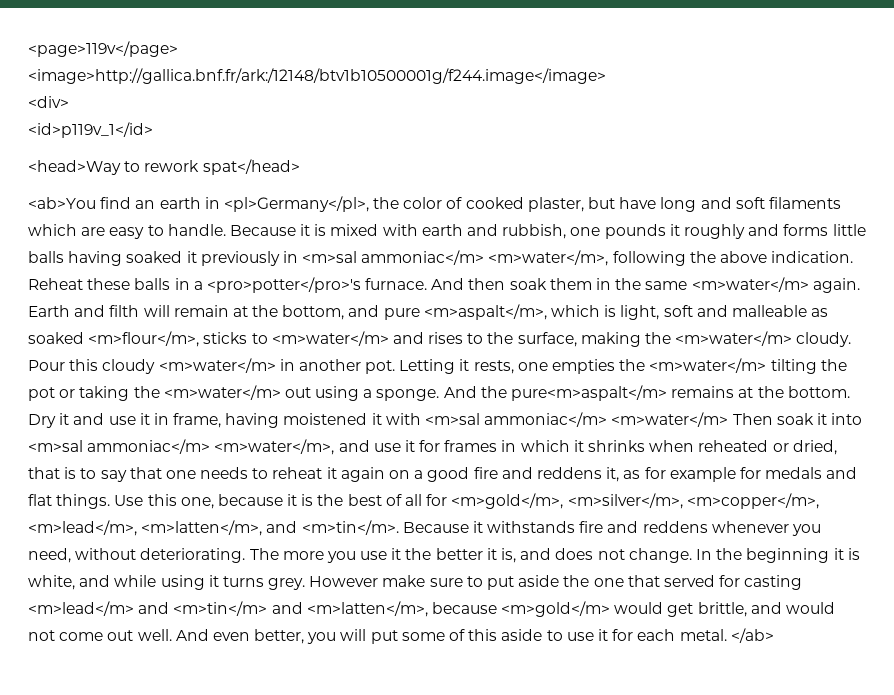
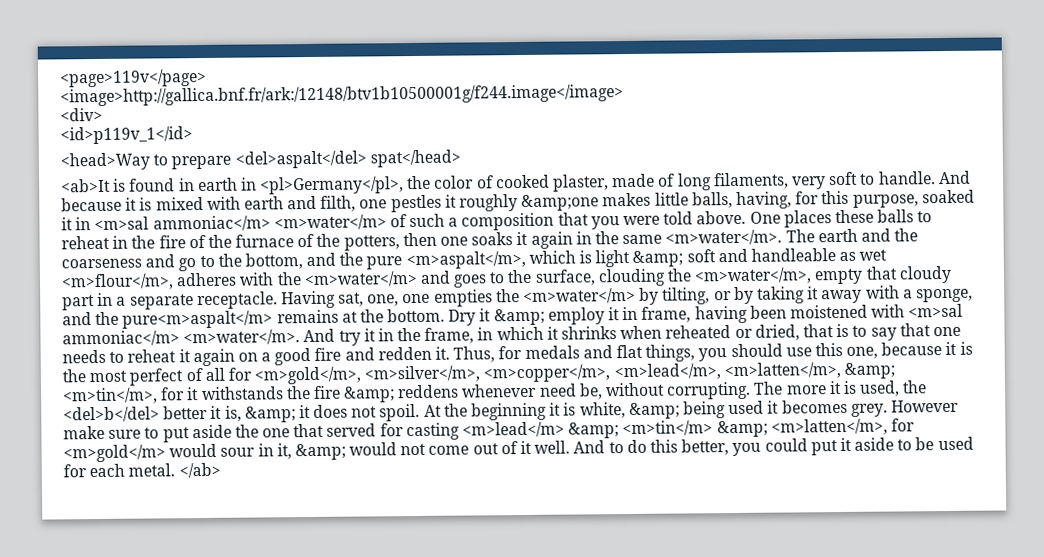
- <head>Way to rework spat</head>
+ <head>Way to prepare <del>aspalt</del> spat</head>
- <ab>You find an earth in <pl>Germany</pl>, the color of cooked plaster, but have long and soft filaments which are easy to handle. Because it is mixed with earth and rubbish, one pounds it roughly and forms little balls having soaked it previously in <m>sal ammoniac</m> <m>water</m>, following the above indication. Reheat these balls in a <pro>potter</pro>'s furnace. And then soak them in the same <m>water</m> again. Earth and filth will remain at the bottom, and pure <m>aspalt</m>, which is light, soft and malleable as soaked <m>flour</m>, sticks to <m>water</m> and rises to the surface, making the <m>water</m> cloudy. Pour this cloudy <m>water</m> in another pot. Letting it rests, one empties the <m>water</m> tilting the pot or taking the <m>water</m> out using a sponge. And the pure<m>aspalt</m> remains at the bottom.
+ <ab>It is found in earth in <pl>Germany</pl>, the color of cooked plaster, made of long filaments, very soft to handle. And because it is mixed with earth and filth, one pestles it roughly &amp;one makes little balls, having, for this purpose, soaked it in <m>sal ammoniac</m> <m>water</m> of such a composition that you were told above. One places these balls to reheat in the fire of the furnace of the potters, then one soaks it again in the same <m>water</m>. The earth and the coarseness and go to the bottom, and the pure <m>aspalt</m>, which is light &amp; soft and handleable as wet <m>flour</m>, adheres with the <m>water</m> and goes to the surface, clouding the <m>water</m>, empty that cloudy part in a separate receptacle. Having sat, one, one empties the <m>water</m> by tilting, or by taking it away with a sponge, and the pure<m>aspalt</m> remains at the bottom.
- Dry it and use it in frame, having moistened it with <m>sal ammoniac</m> <m>water</m> Then soak it into <m>sal ammoniac</m> <m>water</m>, and use it for frames in which it shrinks when reheated or dried, that is to say that one needs to reheat it again on a good fire and reddens it, as for example for medals and flat things. Use this one, because it is the best of all for <m>gold</m>, <m>silver</m>, <m>copper</m>, <m>lead</m>, <m>latten</m>, and <m>tin</m>. Because it withstands fire and reddens whenever you need, without deteriorating. The more you use it the better it is, and does not change. In the beginning it is white, and while using it turns grey.
+ Dry it &amp; employ it in frame, having been moistened with <m>sal ammoniac</m> <m>water</m>. And try it in the frame, in which it shrinks when reheated or dried, that is to say that one needs to reheat it again on a good fire and redden it. Thus, for medals and flat things, you should use this one, because it is the most perfect of all for <m>gold</m>, <m>silver</m>, <m>copper</m>, <m>lead</m>, <m>latten</m>, &amp; <m>tin</m>, for it withstands the fire &amp; reddens whenever need be, without corrupting. The more it is used, the <del>b</del> better it is, &amp; it does not spoil. At the beginning it is white, &amp; being used it becomes grey.
- However make sure to put aside the one that served for casting <m>lead</m> and <m>tin</m> and <m>latten</m>, because <m>gold</m> would get brittle, and would not come out well. And even better, you will put some of this aside to use it for each metal.
+ However make sure to put aside the one that served for casting <m>lead</m> &amp; <m>tin</m> &amp; <m>latten</m>, for <m>gold</m> would sour in it, &amp; would not come out of it well. And to do this better, you could put it aside to be used for each metal.

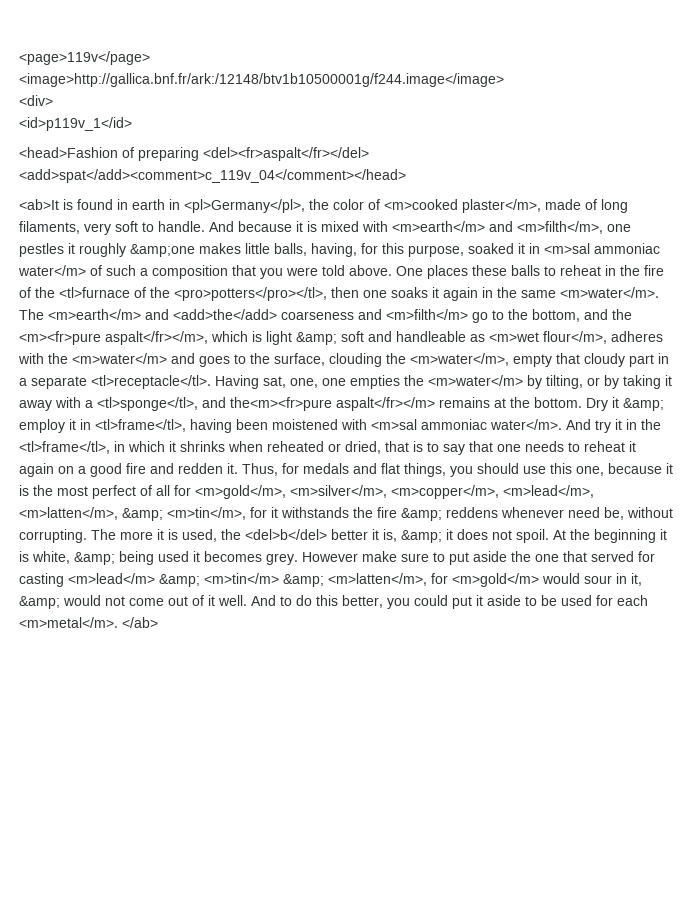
- <head>Way to prepare <del>aspalt</del> spat</head>
+ <head>Fashion of preparing <del><fr>aspalt</fr></del> <add>spat</add><comment>c_119v_04</comment></head>
- <ab>It is found in earth in <pl>Germany</pl>, the color of cooked plaster, made of long filaments, very soft to handle.
+ <ab>It is found in earth in <pl>Germany</pl>, the color of <m>cooked plaster</m>, made of long filaments, very soft to handle.
- And because it is mixed with earth and filth, one pestles it roughly &amp;one makes little balls, having, for this purpose, soaked it in <m>sal ammoniac</m> <m>water</m> of such a composition that you were told above.
+ And because it is mixed with <m>earth</m> and <m>filth</m>, one pestles it roughly &amp;one makes little balls, having, for this purpose, soaked it in <m>sal ammoniac water</m> of such a composition that you were told above.
- One places these balls to reheat in the fire of the furnace of the potters, then one soaks it again in the same <m>water</m>.
+ One places these balls to reheat in the fire of the <tl>furnace of the <pro>potters</pro></tl>, then one soaks it again in the same <m>water</m>.
- The earth and the coarseness and go to the bottom, and the pure <m>aspalt</m>, which is light &amp; soft and handleable as wet <m>flour</m>, adheres with the <m>water</m> and goes to the surface, clouding the <m>water</m>, empty that cloudy part in a separate receptacle.
+ The <m>earth</m> and <add>the</add> coarseness and <m>filth</m> go to the bottom, and the <m><fr>pure aspalt</fr></m>, which is light &amp; soft and handleable as <m>wet flour</m>, adheres with the <m>water</m> and goes to the surface, clouding the <m>water</m>, empty that cloudy part in a separate <tl>receptacle</tl>.
- Having sat, one, one empties the <m>water</m> by tilting, or by taking it away with a sponge, and the pure<m>aspalt</m> remains at the bottom.
+ Having sat, one, one empties the <m>water</m> by tilting, or by taking it away with a <tl>sponge</tl>, and the<m><fr>pure aspalt</fr></m> remains at the bottom.
- Dry it &amp; employ it in frame, having been moistened with <m>sal ammoniac</m> <m>water</m>.
+ Dry it &amp; employ it in <tl>frame</tl>, having been moistened with <m>sal ammoniac water</m>.
- And try it in the frame, in which it shrinks when reheated or dried, that is to say that one needs to reheat it again on a good fire and redden it.
+ And try it in the <tl>frame</tl>, in which it shrinks when reheated or dried, that is to say that one needs to reheat it again on a good fire and redden it.
- And to do this better, you could put it aside to be used for each metal.
+ And to do this better, you could put it aside to be used for each <m>metal</m>.

